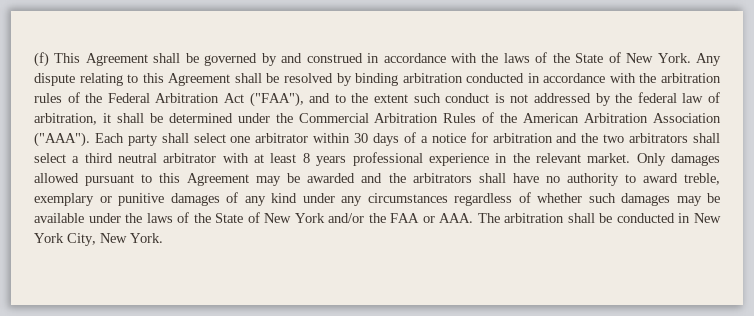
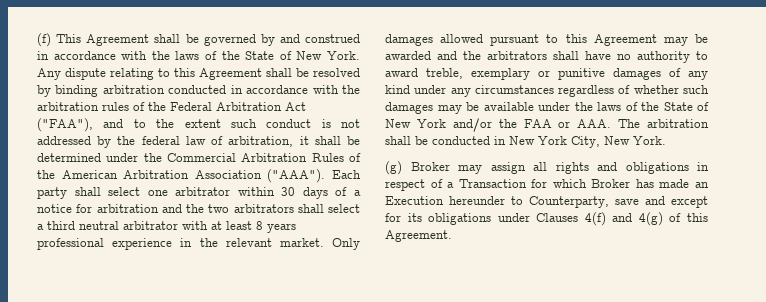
+ (g) Broker may assign all rights and obligations in respect of a Transaction for which Broker has made an Execution hereunder to Counterparty, save and except for its obligations under Clauses 4(f) and 4(g) of this Agreement.

